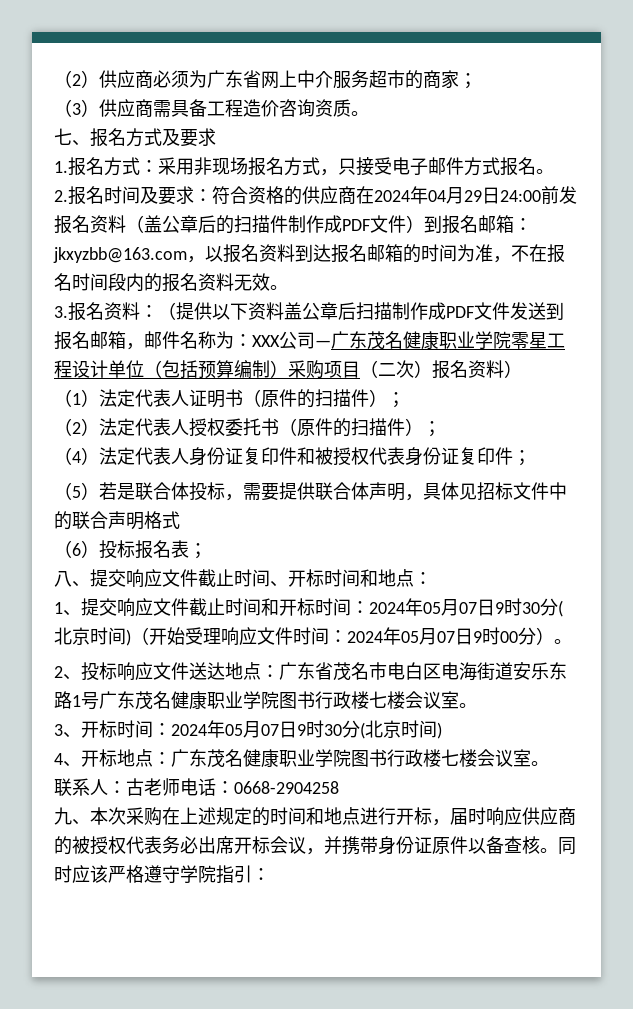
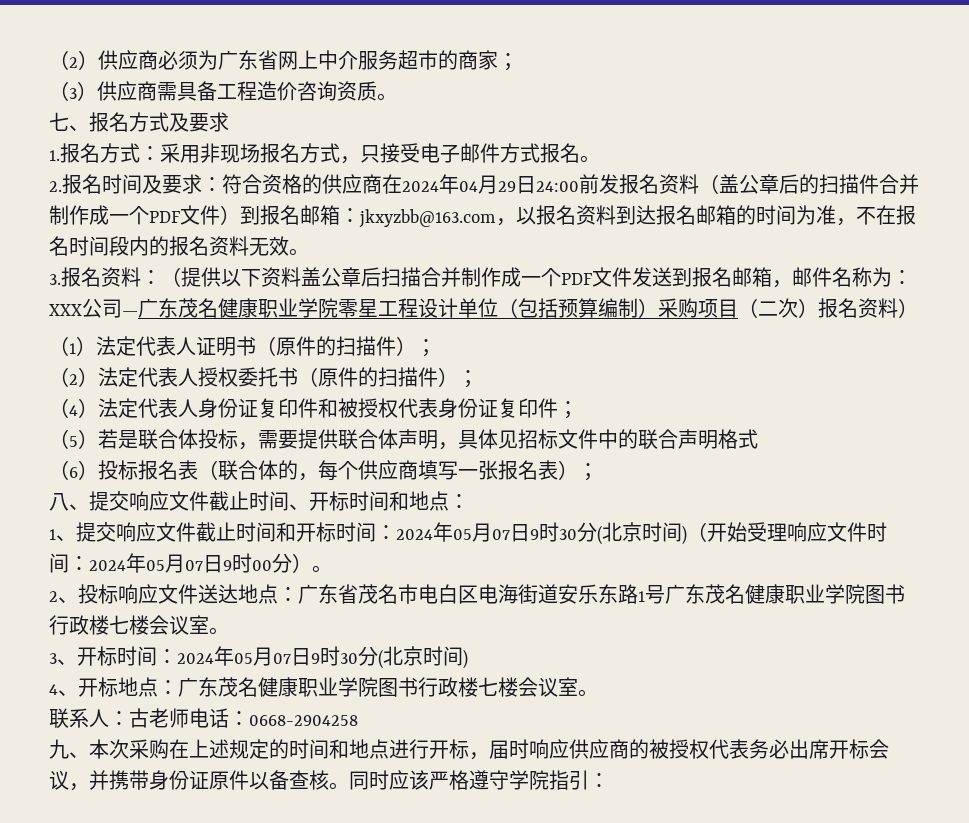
- 2.报名时间及要求：符合资格的供应商在2024年04月29日24:00前发报名资料（盖公章后的扫描件制作成PDF文件）到报名邮箱：jkxyzbb@163.com，以报名资料到达报名邮箱的时间为准，不在报名时间段内的报名资料无效。
+ 2.报名时间及要求：符合资格的供应商在2024年04月29日24:00前发报名资料（盖公章后的扫描件合并制作成一个PDF文件）到报名邮箱：jkxyzbb@163.com，以报名资料到达报名邮箱的时间为准，不在报名时间段内的报名资料无效。
- 3.报名资料：（提供以下资料盖公章后扫描制作成PDF文件发送到报名邮箱，邮件名称为：XXX公司—广东茂名健康职业学院零星工程设计单位（包括预算编制）采购项目（二次）报名资料）
+ 3.报名资料：（提供以下资料盖公章后扫描合并制作成一个PDF文件发送到报名邮箱，邮件名称为：XXX公司—广东茂名健康职业学院零星工程设计单位（包括预算编制）采购项目（二次）报名资料）
- （6）投标报名表；
+ （6）投标报名表（联合体的，每个供应商填写一张报名表）；

